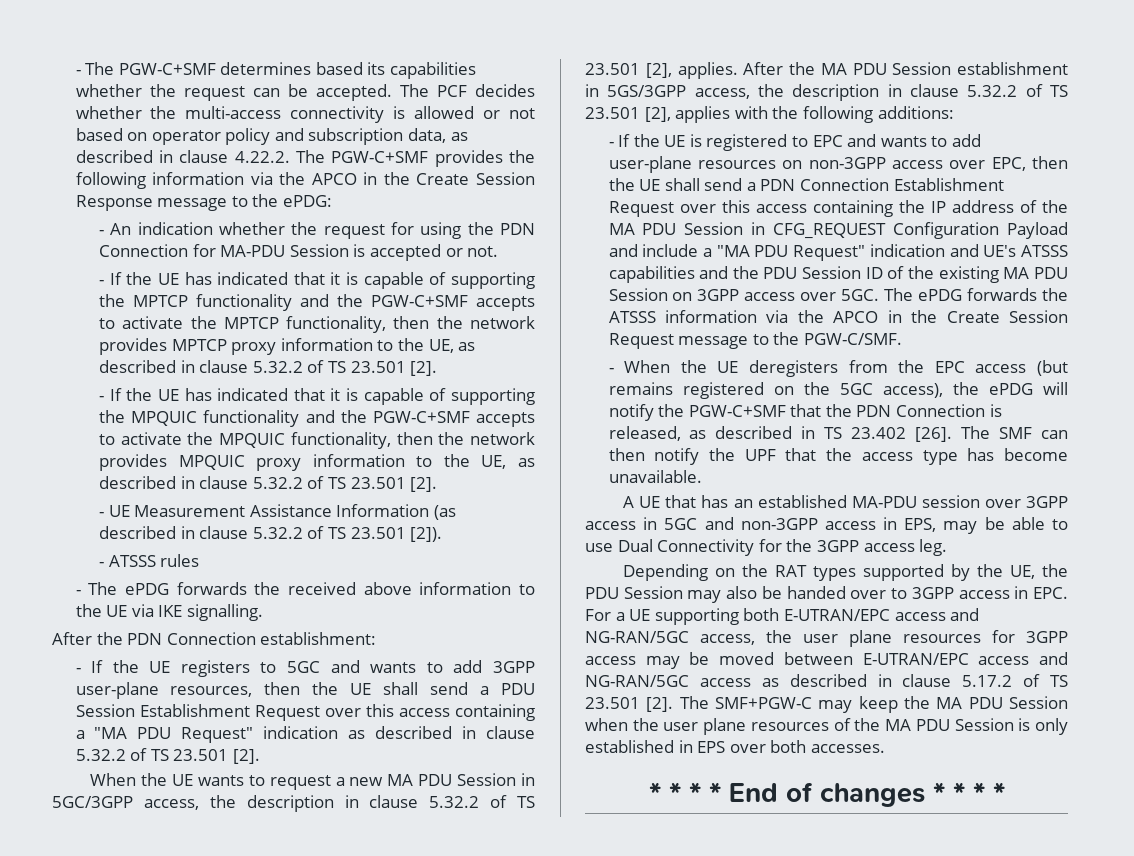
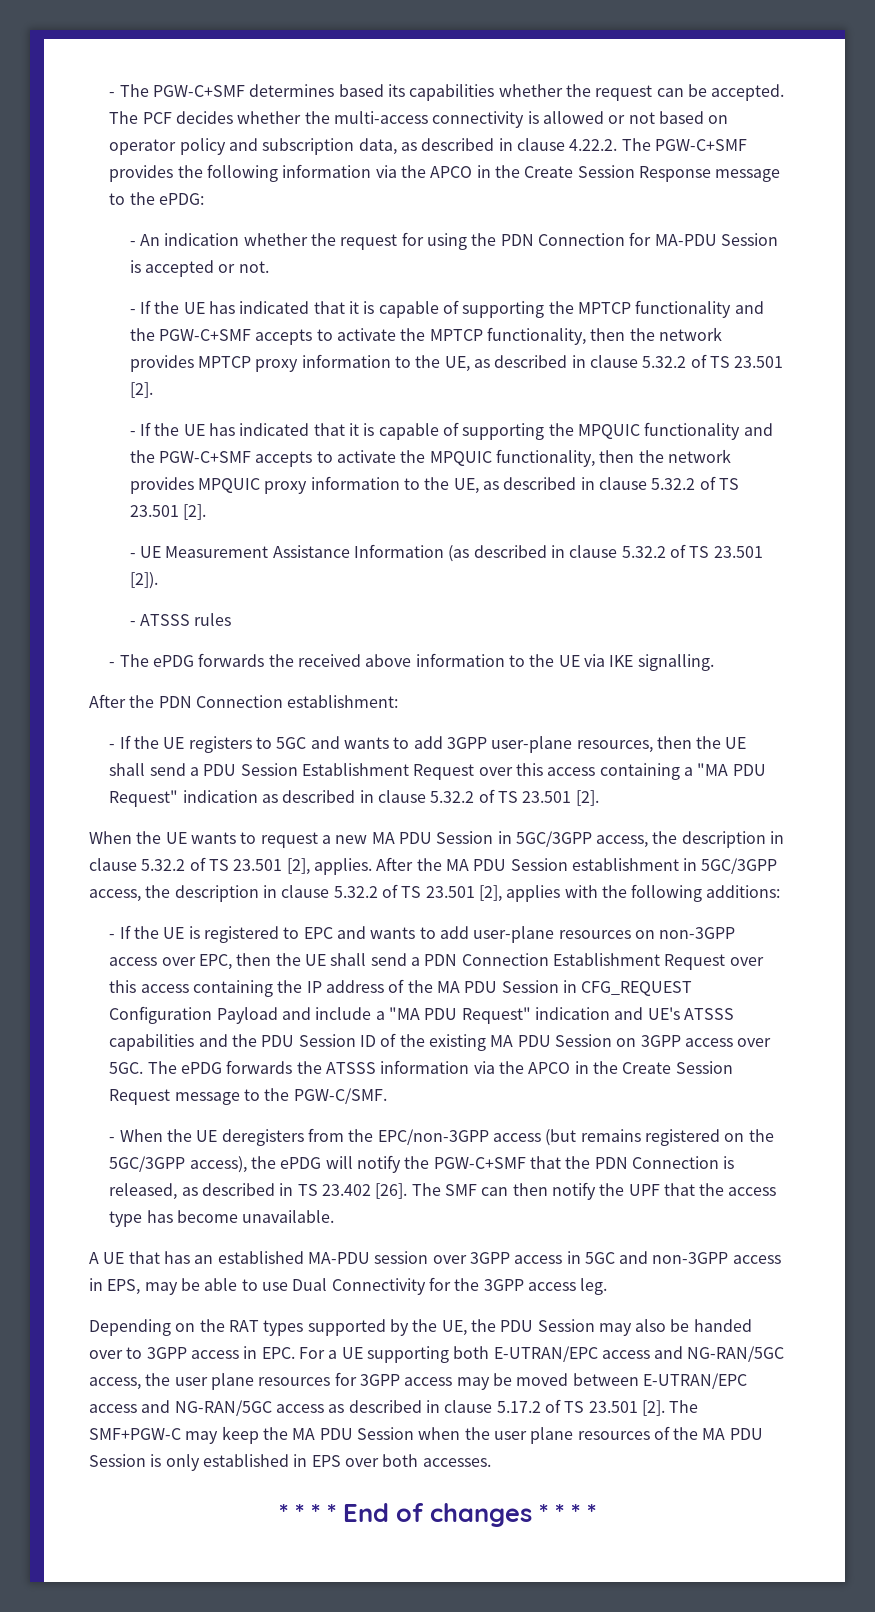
- After the MA PDU Session establishment in 5GS/3GPP access, the description in clause 5.32.2 of TS 23.501 [2], applies with the following additions:
+ After the MA PDU Session establishment in 5GC/3GPP access, the description in clause 5.32.2 of TS 23.501 [2], applies with the following additions:
- - When the UE deregisters from the EPC access (but remains registered on the 5GC access), the ePDG will notify the PGW-C+SMF that the PDN Connection is released, as described in TS 23.402 [26].
+ - When the UE deregisters from the EPC/non-3GPP access (but remains registered on the 5GC/3GPP access), the ePDG will notify the PGW-C+SMF that the PDN Connection is released, as described in TS 23.402 [26].

